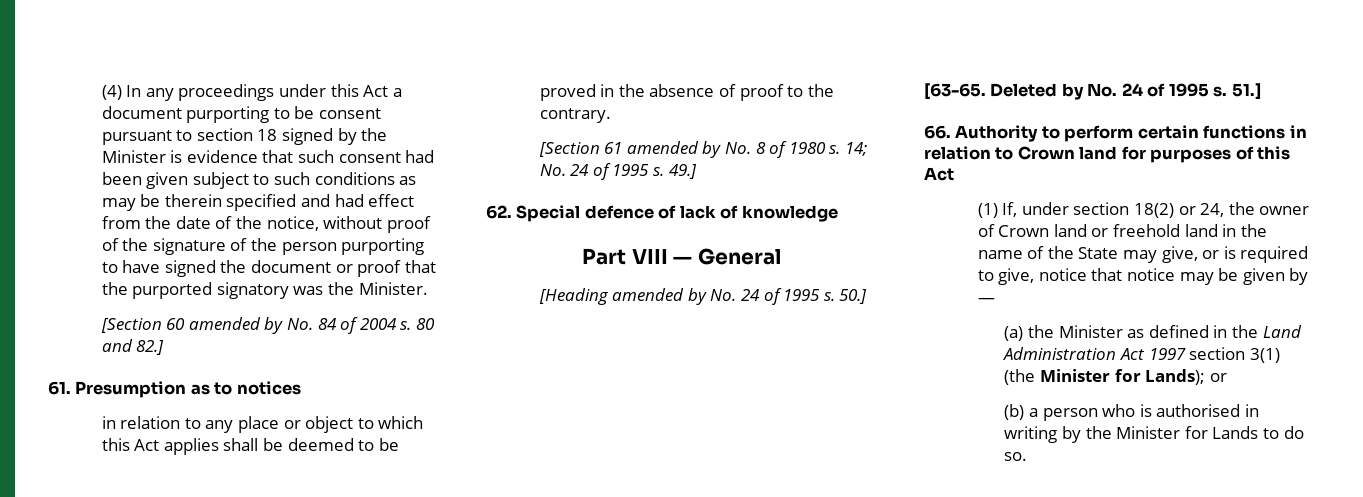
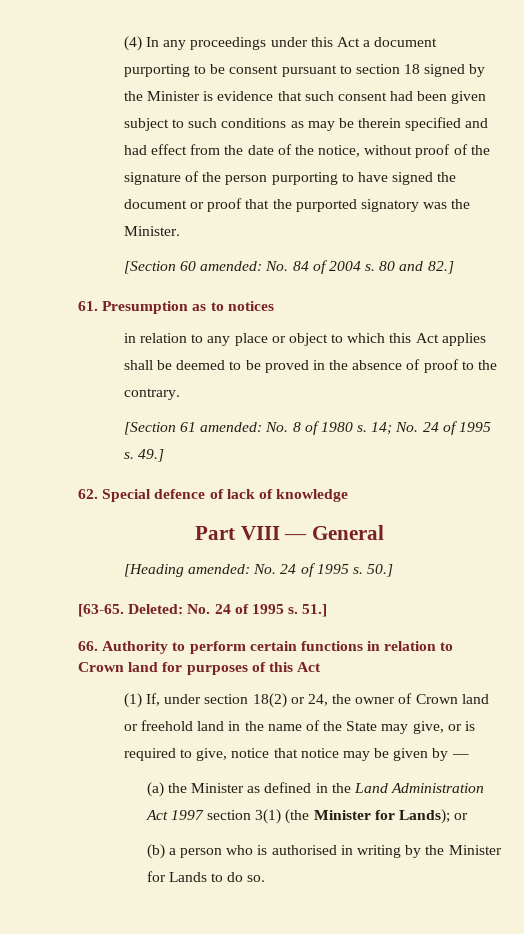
- [Section 60 amended by No. 84 of 2004 s.
+ [Section 60 amended: No. 84 of 2004 s.
- [Section 61 amended by No. 8 of 1980 s.
+ [Section 61 amended: No. 8 of 1980 s.
- [Heading amended by No. 24 of 1995 s.
+ [Heading amended: No. 24 of 1995 s.
- Deleted by No. 24 of 1995 s.
+ Deleted: No. 24 of 1995 s.

